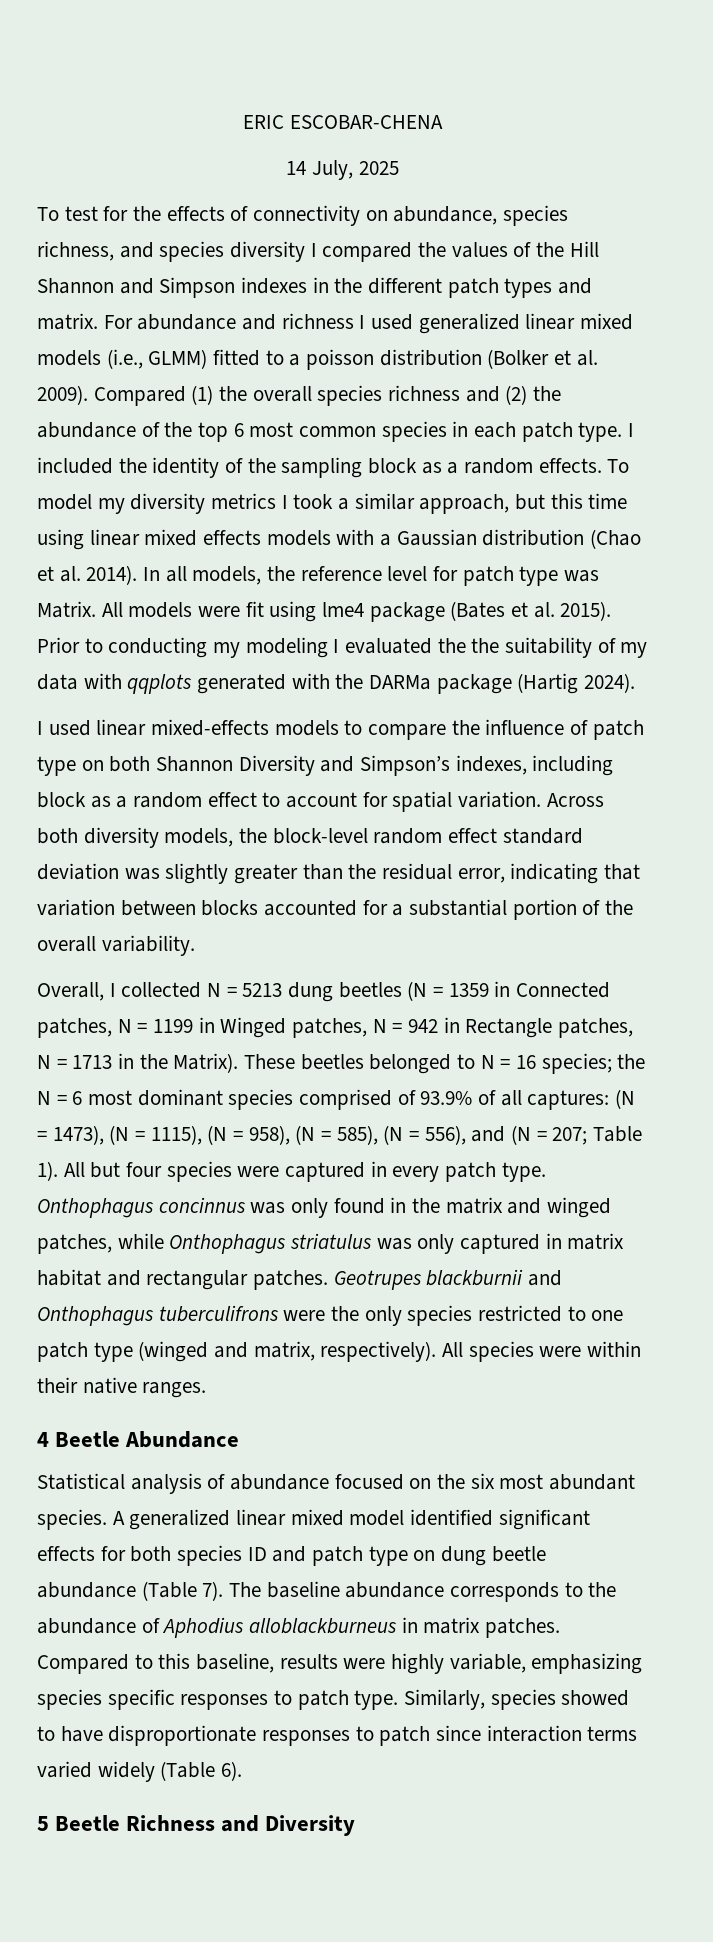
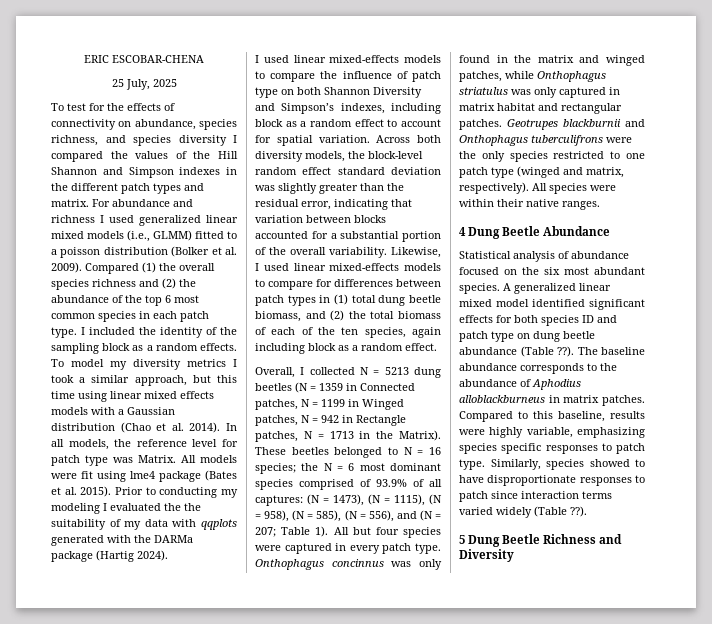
- 14 July, 2025
+ 25 July, 2025
+ Likewise, I used linear mixed-effects models to compare for differences between patch types in (1) total dung beetle biomass, and (2) the total biomass of each of the ten species, again including block as a random effect.
- 4 Beetle Abundance
+ 4 Dung Beetle Abundance
- A generalized linear mixed model identified significant effects for both species ID and patch type on dung beetle abundance (Table 7).
+ A generalized linear mixed model identified significant effects for both species ID and patch type on dung beetle abundance (Table ??).
- Similarly, species showed to have disproportionate responses to patch since interaction terms varied widely (Table 6).
+ Similarly, species showed to have disproportionate responses to patch since interaction terms varied widely (Table ??).
- 5 Beetle Richness and Diversity
+ 5 Dung Beetle Richness and Diversity

